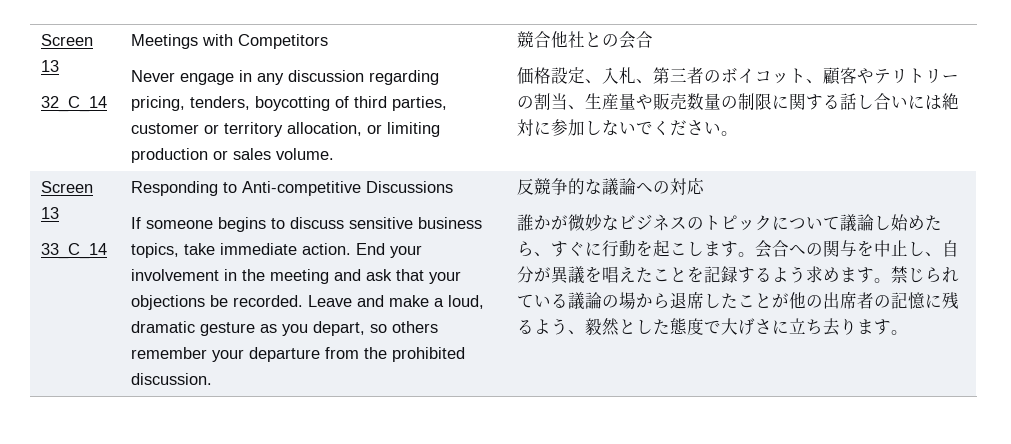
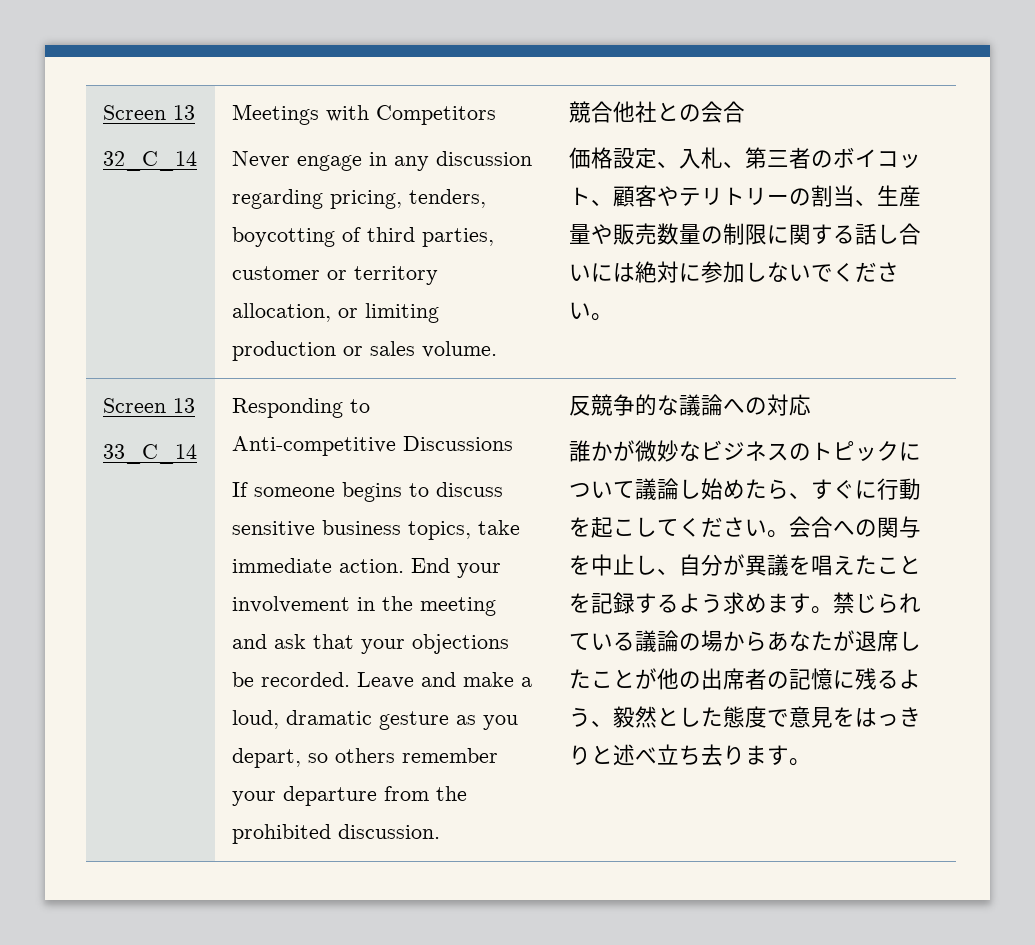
- 誰かが微妙なビジネスのトピックについて議論し始めたら、すぐに行動を起こします。
+ 誰かが微妙なビジネスのトピックについて議論し始めたら、すぐに行動を起こしてください。
- 禁じられている議論の場から退席したことが他の出席者の記憶に残るよう、毅然とした態度で大げさに立ち去ります。
+ 禁じられている議論の場からあなたが退席したことが他の出席者の記憶に残るよう、毅然とした態度で意見をはっきりと述べ立ち去ります。

